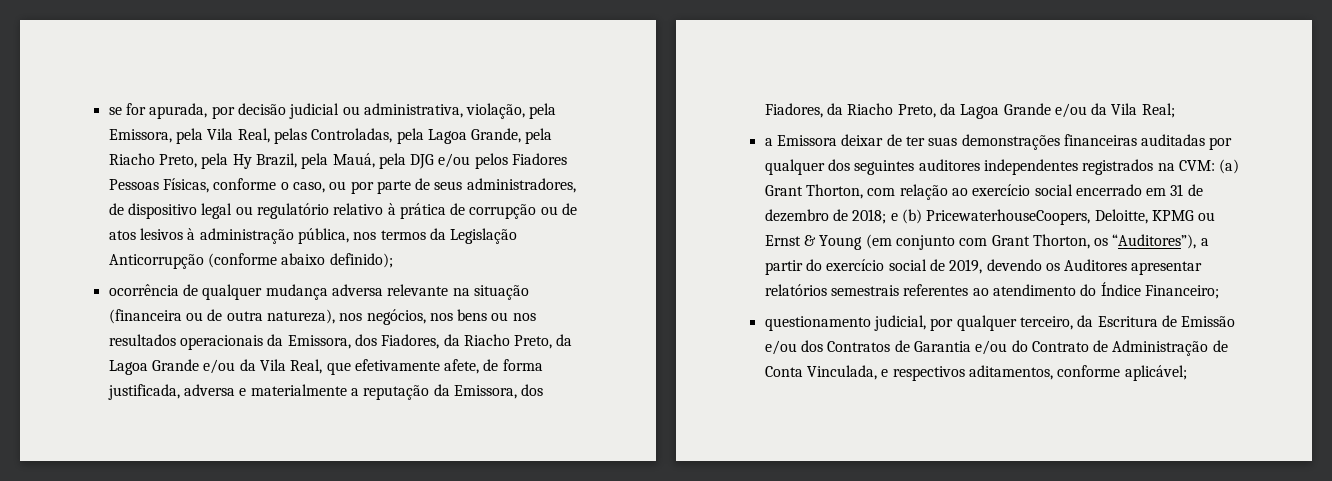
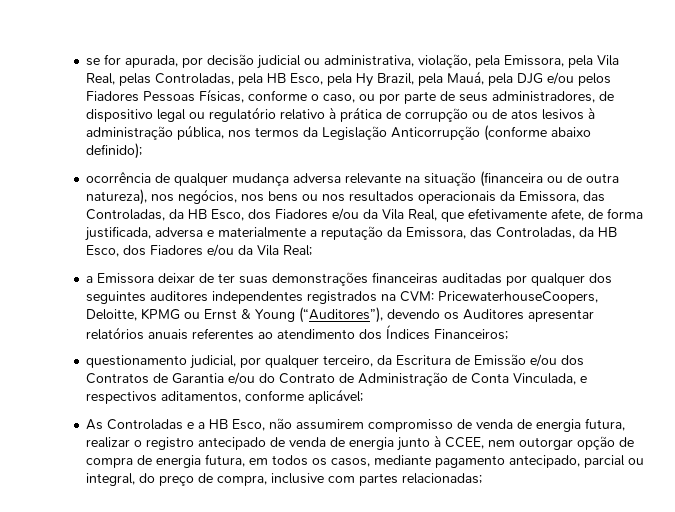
- se for apurada, por decisão judicial ou administrativa, violação, pela Emissora, pela Vila Real, pelas Controladas, pela Lagoa Grande, pela Riacho Preto, pela Hy Brazil, pela Mauá, pela DJG e/ou pelos Fiadores Pessoas Físicas, conforme o caso, ou por parte de seus administradores, de dispositivo legal ou regulatório relativo à prática de corrupção ou de atos lesivos à administração pública, nos termos da Legislação Anticorrupção (conforme abaixo definido);
+ se for apurada, por decisão judicial ou administrativa, violação, pela Emissora, pela Vila Real, pelas Controladas, pela HB Esco, pela Hy Brazil, pela Mauá, pela DJG e/ou pelos Fiadores Pessoas Físicas, conforme o caso, ou por parte de seus administradores, de dispositivo legal ou regulatório relativo à prática de corrupção ou de atos lesivos à administração pública, nos termos da Legislação Anticorrupção (conforme abaixo definido);
- ocorrência de qualquer mudança adversa relevante na situação (financeira ou de outra natureza), nos negócios, nos bens ou nos resultados operacionais da Emissora, dos Fiadores, da Riacho Preto, da Lagoa Grande e/ou da Vila Real, que efetivamente afete, de forma justificada, adversa e materialmente a reputação da Emissora, dos Fiadores, da Riacho Preto, da Lagoa Grande e/ou da Vila Real;
+ ocorrência de qualquer mudança adversa relevante na situação (financeira ou de outra natureza), nos negócios, nos bens ou nos resultados operacionais da Emissora, das Controladas, da HB Esco, dos Fiadores e/ou da Vila Real, que efetivamente afete, de forma justificada, adversa e materialmente a reputação da Emissora, das Controladas, da HB Esco, dos Fiadores e/ou da Vila Real;
- a Emissora deixar de ter suas demonstrações financeiras auditadas por qualquer dos seguintes auditores independentes registrados na CVM: (a) Grant Thorton, com relação ao exercício social encerrado em 31 de dezembro de 2018; e (b) PricewaterhouseCoopers, Deloitte, KPMG ou Ernst & Young (em conjunto com Grant Thorton, os “Auditores”), a partir do exercício social de 2019, devendo os Auditores apresentar relatórios semestrais referentes ao atendimento do Índice Financeiro;
+ a Emissora deixar de ter suas demonstrações financeiras auditadas por qualquer dos seguintes auditores independentes registrados na CVM: PricewaterhouseCoopers, Deloitte, KPMG ou Ernst & Young (“Auditores”), devendo os Auditores apresentar relatórios anuais referentes ao atendimento dos Índices Financeiros;
+ As Controladas e a HB Esco, não assumirem compromisso de venda de energia futura, realizar o registro antecipado de venda de energia junto à CCEE, nem outorgar opção de compra de energia futura, em todos os casos, mediante pagamento antecipado, parcial ou integral, do preço de compra, inclusive com partes relacionadas;

